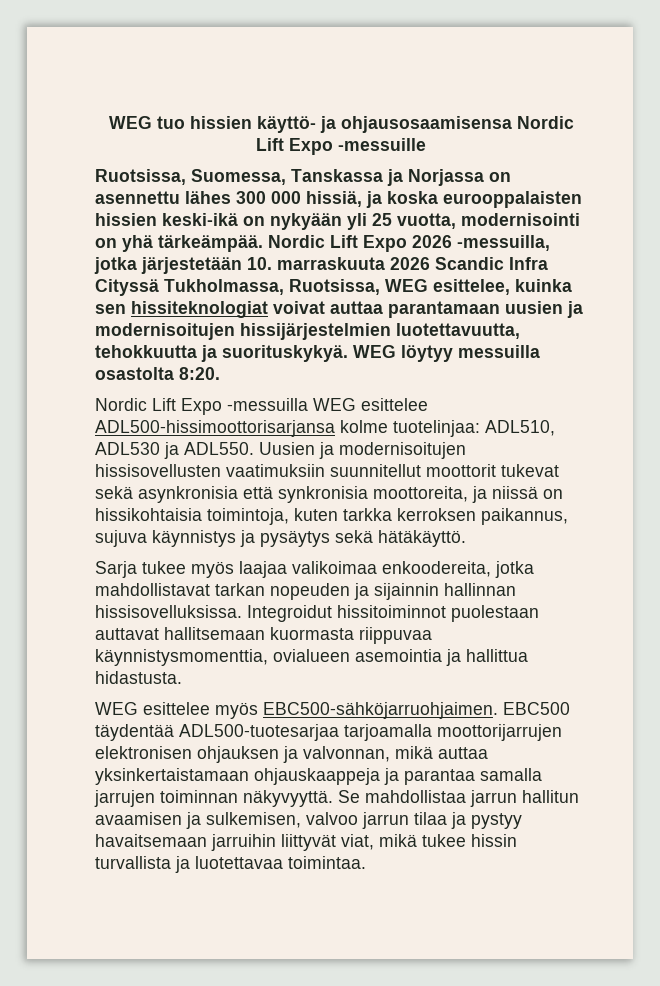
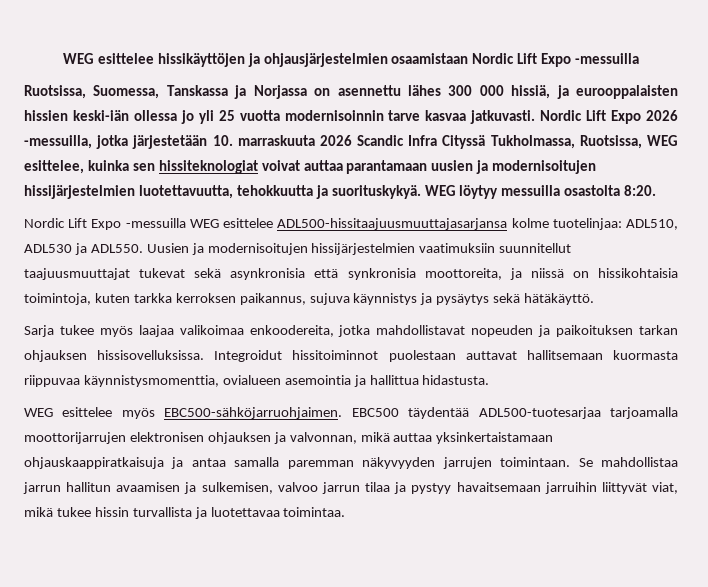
- WEG tuo hissien käyttö- ja ohjausosaamisensa Nordic Lift Expo -messuille
+ WEG esittelee hissikäyttöjen ja ohjausjärjestelmien osaamistaan Nordic Lift Expo -messuilla
- Ruotsissa, Suomessa, Tanskassa ja Norjassa on asennettu lähes 300 000 hissiä, ja koska eurooppalaisten hissien keski-ikä on nykyään yli 25 vuotta, modernisointi on yhä tärkeämpää.
+ Ruotsissa, Suomessa, Tanskassa ja Norjassa on asennettu lähes 300 000 hissiä, ja eurooppalaisten hissien keski-iän ollessa jo yli 25 vuotta modernisoinnin tarve kasvaa jatkuvasti.
- Nordic Lift Expo -messuilla WEG esittelee ADL500-hissimoottorisarjansa kolme tuotelinjaa: ADL510, ADL530 ja ADL550.
+ Nordic Lift Expo -messuilla WEG esittelee ADL500-hissitaajuusmuuttajasarjansa kolme tuotelinjaa: ADL510, ADL530 ja ADL550.
- Uusien ja modernisoitujen hissisovellusten vaatimuksiin suunnitellut moottorit tukevat sekä asynkronisia että synkronisia moottoreita, ja niissä on hissikohtaisia toimintoja, kuten tarkka kerroksen paikannus, sujuva käynnistys ja pysäytys sekä hätäkäyttö.
+ Uusien ja modernisoitujen hissijärjestelmien vaatimuksiin suunnitellut taajuusmuuttajat tukevat sekä asynkronisia että synkronisia moottoreita, ja niissä on hissikohtaisia toimintoja, kuten tarkka kerroksen paikannus, sujuva käynnistys ja pysäytys sekä hätäkäyttö.
- Sarja tukee myös laajaa valikoimaa enkoodereita, jotka mahdollistavat tarkan nopeuden ja sijainnin hallinnan hissisovelluksissa.
+ Sarja tukee myös laajaa valikoimaa enkoodereita, jotka mahdollistavat nopeuden ja paikoituksen tarkan ohjauksen hissisovelluksissa.
- EBC500 täydentää ADL500-tuotesarjaa tarjoamalla moottorijarrujen elektronisen ohjauksen ja valvonnan, mikä auttaa yksinkertaistamaan ohjauskaappeja ja parantaa samalla jarrujen toiminnan näkyvyyttä.
+ EBC500 täydentää ADL500-tuotesarjaa tarjoamalla moottorijarrujen elektronisen ohjauksen ja valvonnan, mikä auttaa yksinkertaistamaan ohjauskaappiratkaisuja ja antaa samalla paremman näkyvyyden jarrujen toimintaan.

